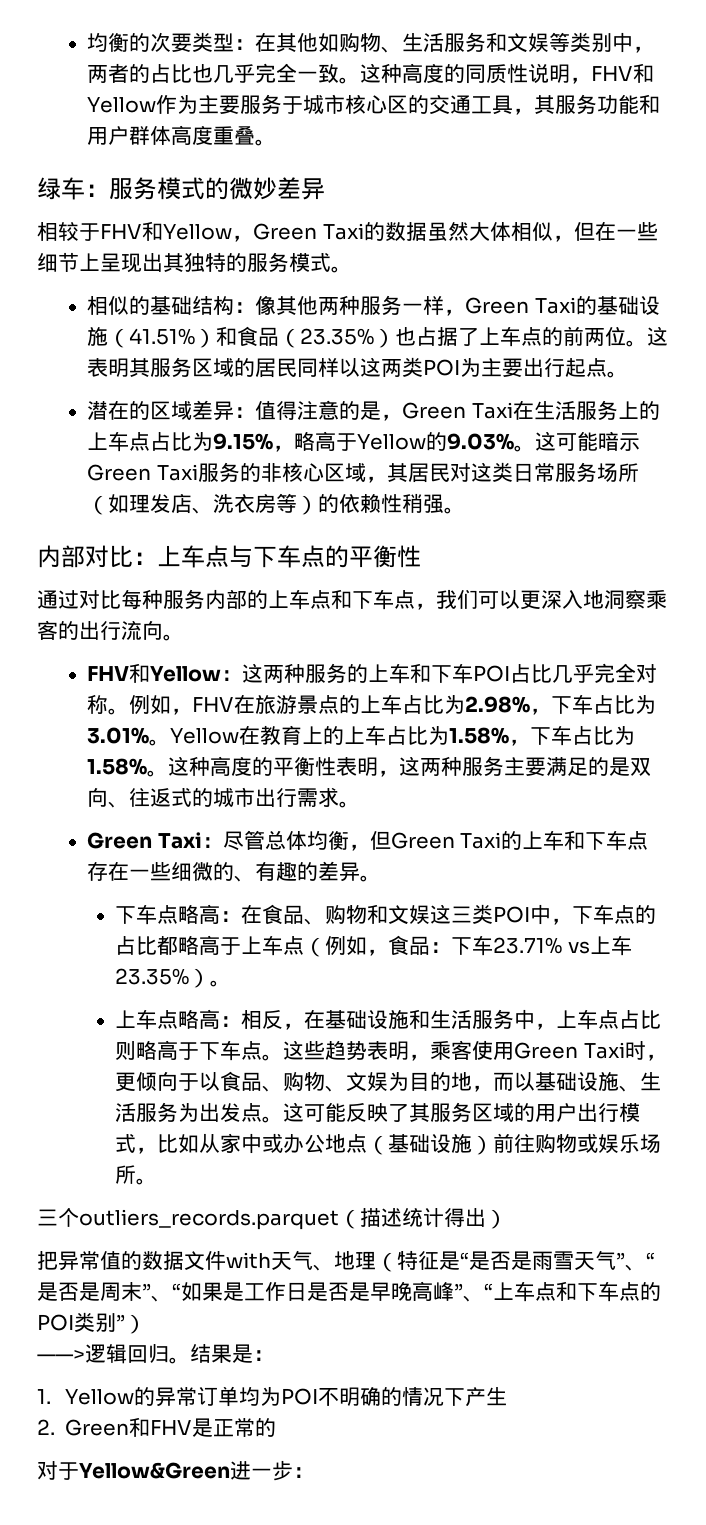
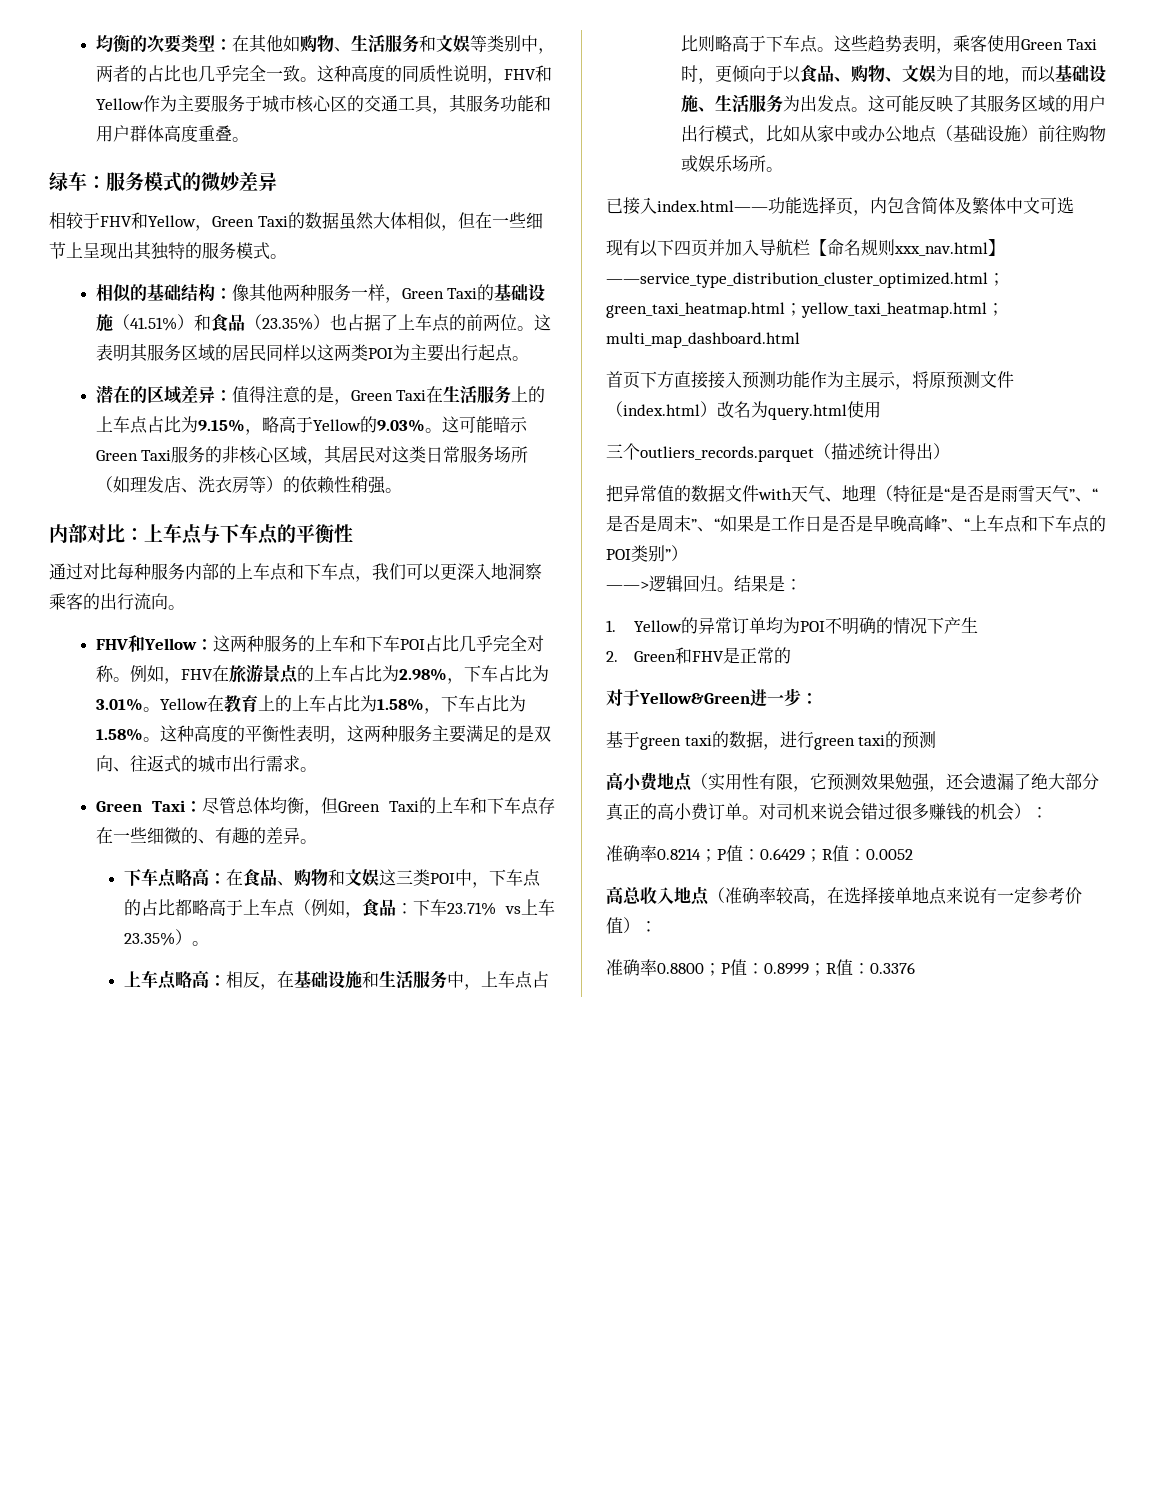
+ 已接入index.html——功能选择页，内包含简体及繁体中文可选
+ 现有以下四页并加入导航栏【命名规则xxx_nav.html】——service_type_distribution_cluster_optimized.html；green_taxi_heatmap.html；yellow_taxi_heatmap.html；multi_map_dashboard.html
+ 首页下方直接接入预测功能作为主展示，将原预测文件（index.html）改名为query.html使用
+ 基于green taxi的数据，进行green taxi的预测
+ 高小费地点（实用性有限，它预测效果勉强，还会遗漏了绝大部分真正的高小费订单。对司机来说会错过很多赚钱的机会）：
+ 准确率0.8214；P值：0.6429；R值：0.0052
+ 高总收入地点（准确率较高，在选择接单地点来说有一定参考价值）：
+ 准确率0.8800；P值：0.8999；R值：0.3376

